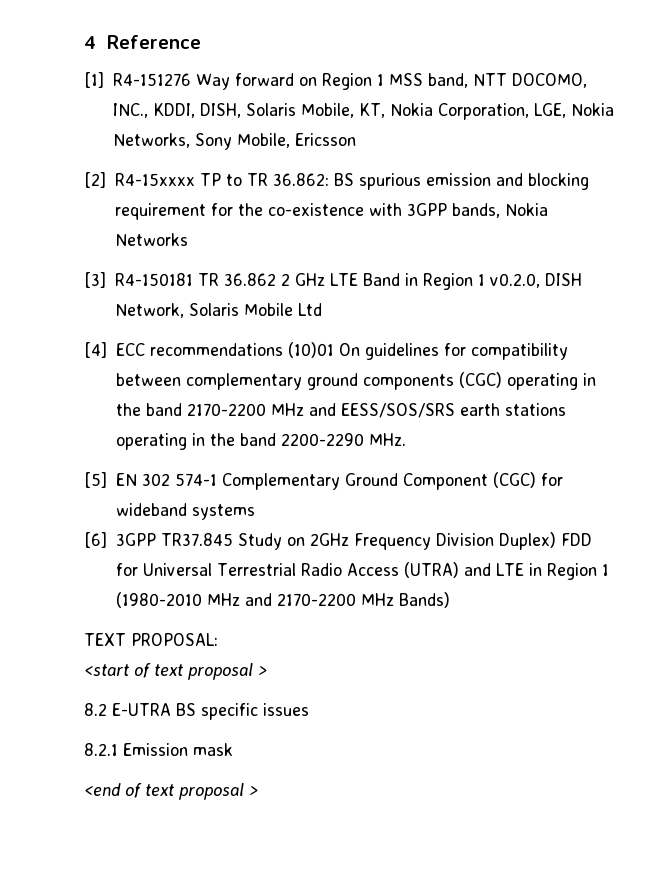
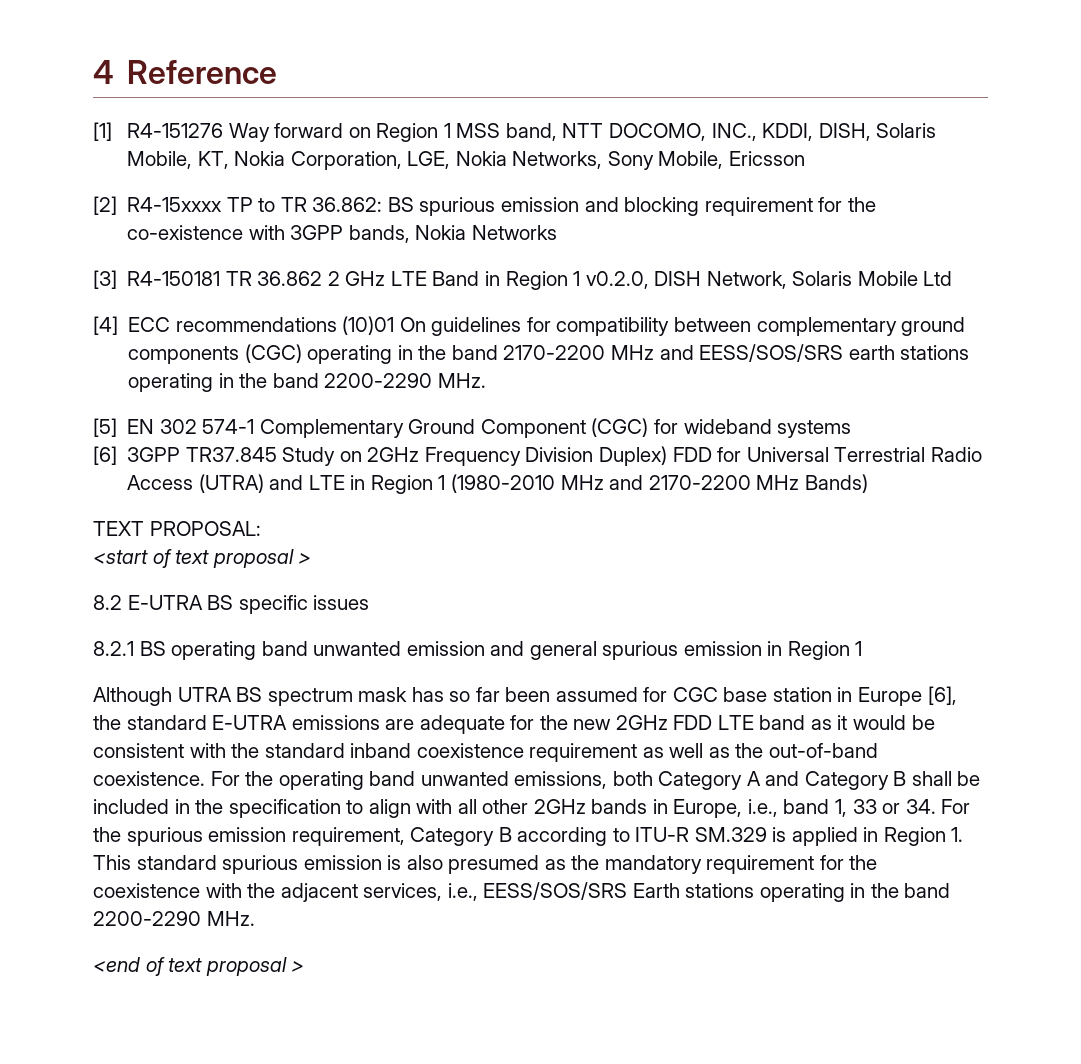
- 8.2.1 Emission mask
+ 8.2.1 BS operating band unwanted emission and general spurious emission in Region 1
+ Although UTRA BS spectrum mask has so far been assumed for CGC base station in Europe [6], the standard E-UTRA emissions are adequate for the new 2GHz FDD LTE band as it would be consistent with the standard inband coexistence requirement as well as the out-of-band coexistence. For the operating band unwanted emissions, both Category A and Category B shall be included in the specification to align with all other 2GHz bands in Europe, i.e., band 1, 33 or 34. For the spurious emission requirement, Category B according to ITU-R SM.329 is applied in Region 1. This standard spurious emission is also presumed as the mandatory requirement for the coexistence with the adjacent services, i.e., EESS/SOS/SRS Earth stations operating in the band 2200-2290 MHz.

